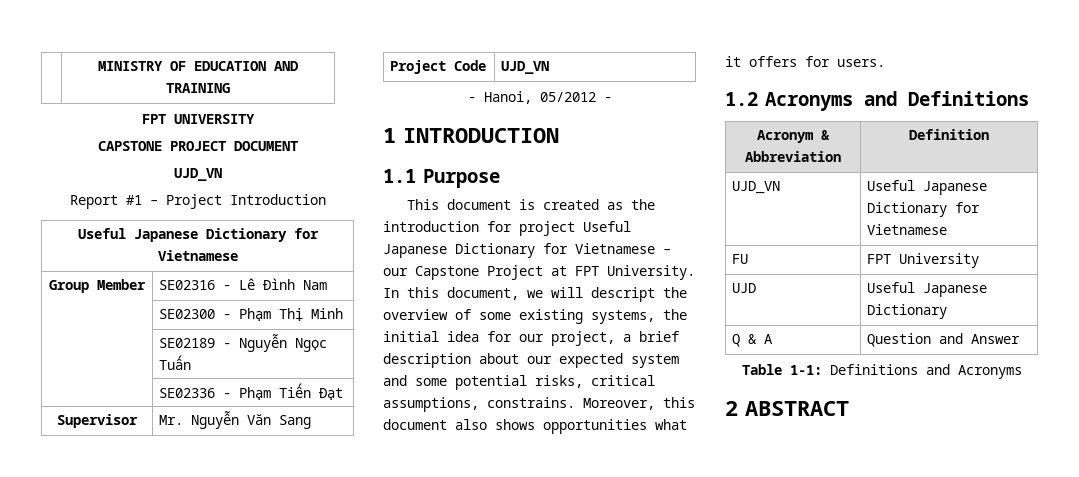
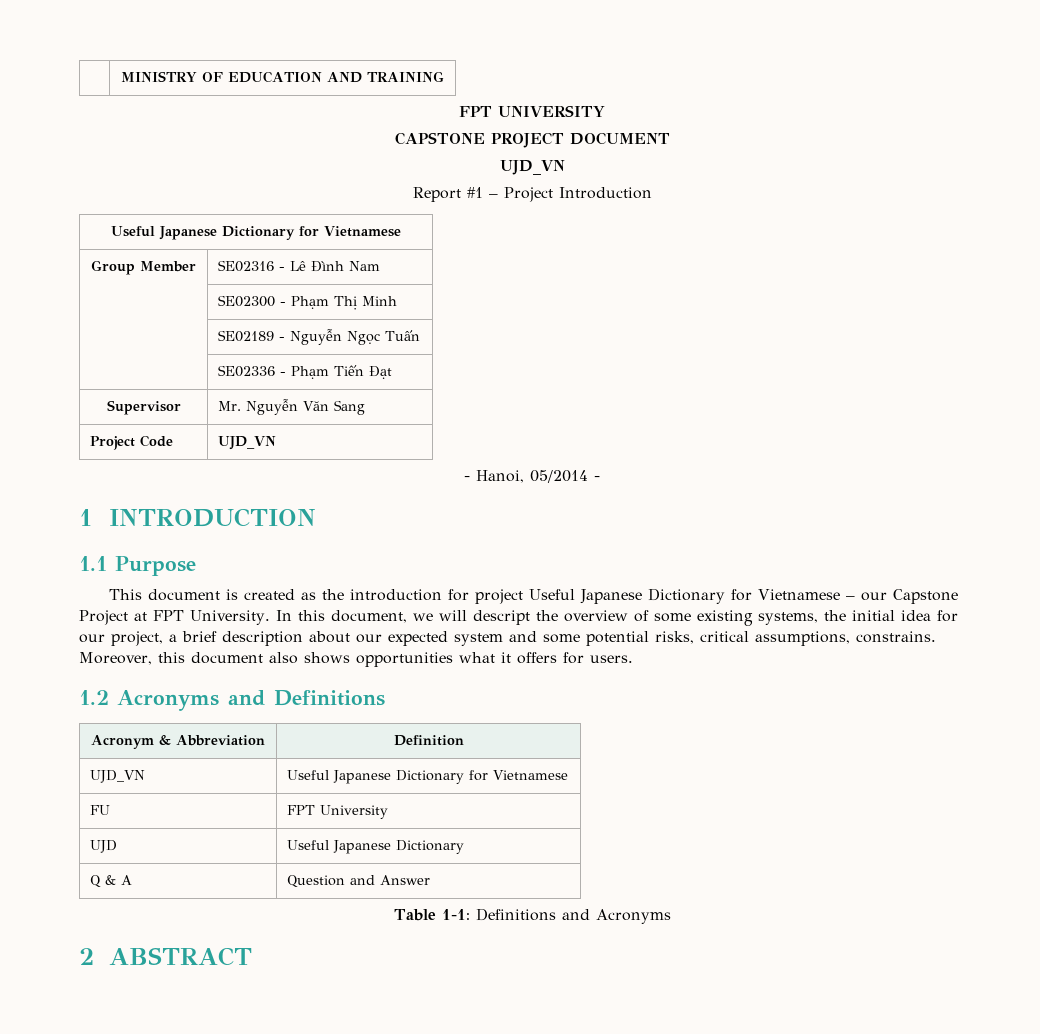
- - Hanoi, 05/2012 -
+ - Hanoi, 05/2014 -

